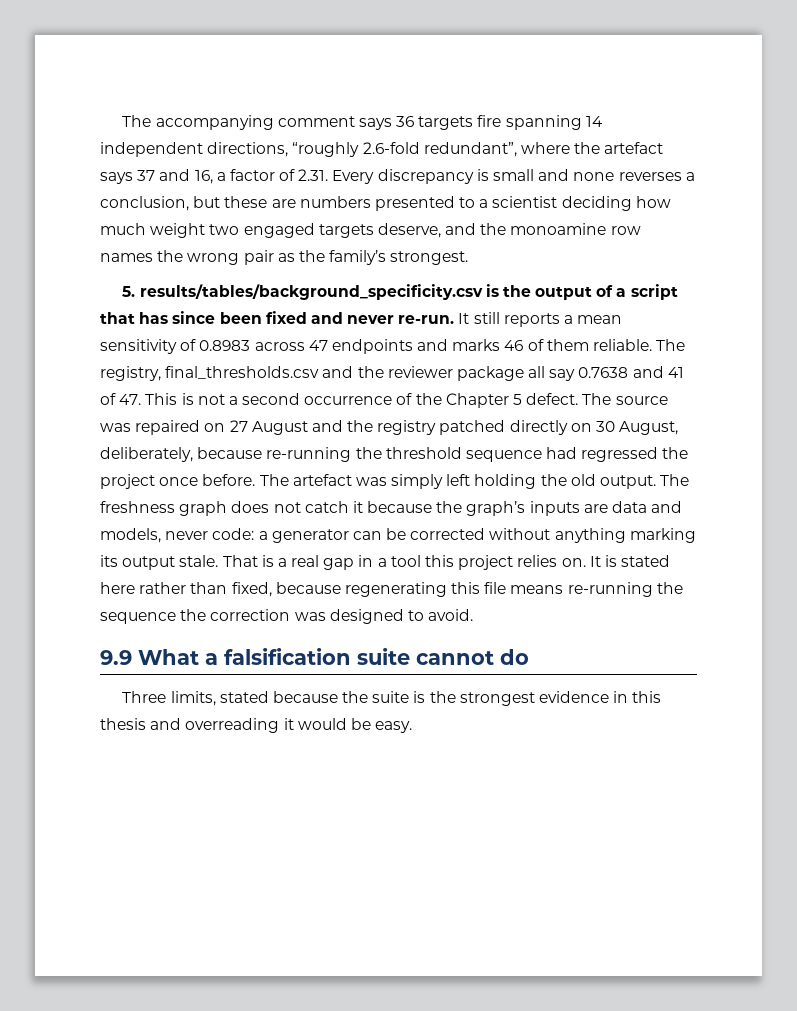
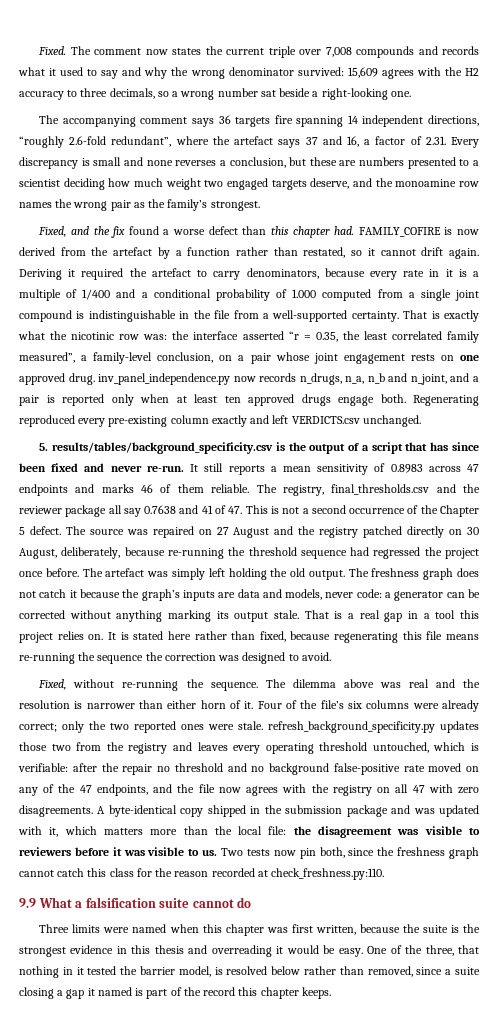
+ Fixed. The comment now states the current triple over 7,008 compounds and records what it used to say and why the wrong denominator survived: 15,609 agrees with the H2 accuracy to three decimals, so a wrong number sat beside a right-looking one.
+ Fixed, and the fix found a worse defect than this chapter had. FAMILY_COFIRE is now derived from the artefact by a function rather than restated, so it cannot drift again. Deriving it required the artefact to carry denominators, because every rate in it is a multiple of 1/400 and a conditional probability of 1.000 computed from a single joint compound is indistinguishable in the file from a well-supported certainty. That is exactly what the nicotinic row was: the interface asserted “r = 0.35, the least correlated family measured”, a family-level conclusion, on a pair whose joint engagement rests on one approved drug. inv_panel_independence.py now records n_drugs, n_a, n_b and n_joint, and a pair is reported only when at least ten approved drugs engage both. Regenerating reproduced every pre-existing column exactly and left VERDICTS.csv unchanged.
+ Fixed, without re-running the sequence. The dilemma above was real and the resolution is narrower than either horn of it. Four of the file’s six columns were already correct; only the two reported ones were stale. refresh_background_specificity.py updates those two from the registry and leaves every operating threshold untouched, which is verifiable: after the repair no threshold and no background false-positive rate moved on any of the 47 endpoints, and the file now agrees with the registry on all 47 with zero disagreements. A byte-identical copy shipped in the submission package and was updated with it, which matters more than the local file: the disagreement was visible to reviewers before it was visible to us. Two tests now pin both, since the freshness graph cannot catch this class for the reason recorded at check_freshness.py:110.
- Three limits, stated because the suite is the strongest evidence in this thesis and overreading it would be easy.
+ Three limits were named when this chapter was first written, because the suite is the strongest evidence in this thesis and overreading it would be easy.
+ One of the three, that nothing in it tested the barrier model, is resolved below rather than removed, since a suite closing a gap it named is part of the record this chapter keeps.

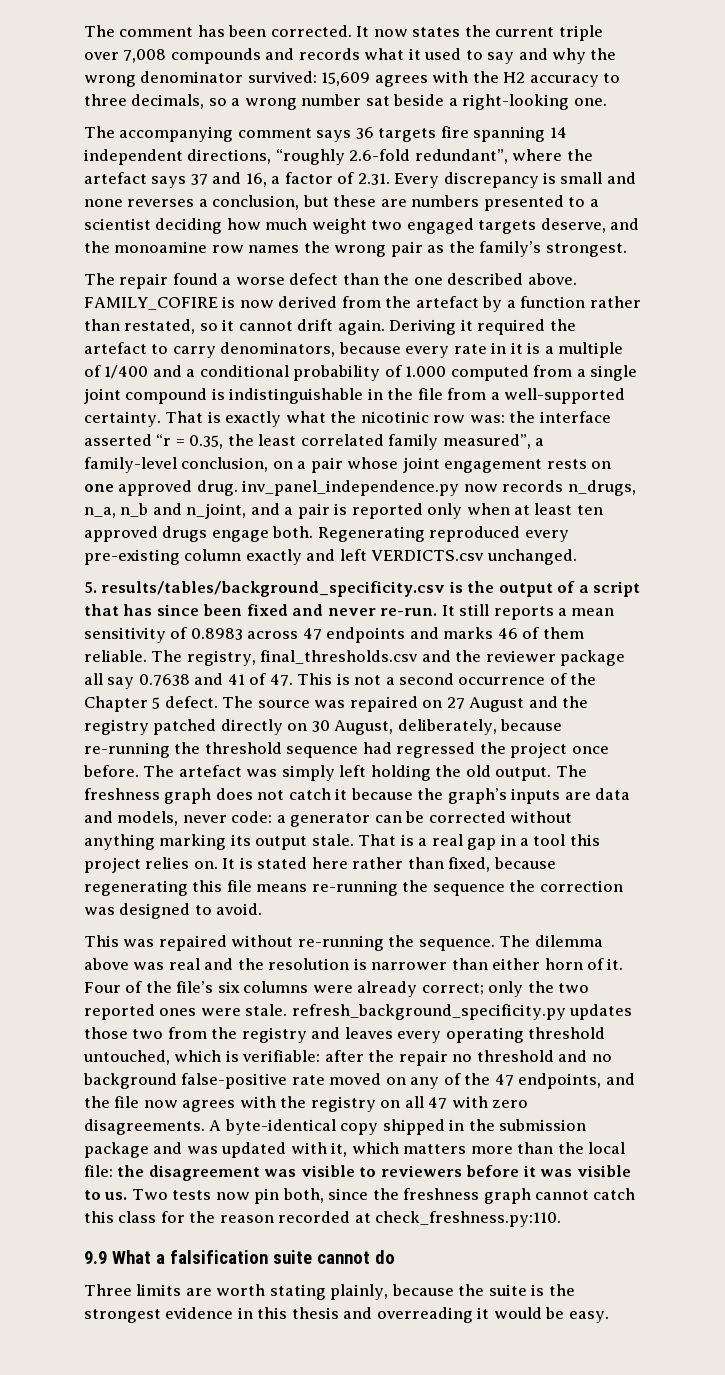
- Fixed. The comment now states the current triple over 7,008 compounds and records what it used to say and why the wrong denominator survived: 15,609 agrees with the H2 accuracy to three decimals, so a wrong number sat beside a right-looking one.
+ The comment has been corrected. It now states the current triple over 7,008 compounds and records what it used to say and why the wrong denominator survived: 15,609 agrees with the H2 accuracy to three decimals, so a wrong number sat beside a right-looking one.
- Fixed, and the fix found a worse defect than this chapter had.
+ The repair found a worse defect than the one described above.
- Fixed, without re-running the sequence.
+ This was repaired without re-running the sequence.
- Three limits were named when this chapter was first written, because the suite is the strongest evidence in this thesis and overreading it would be easy. One of the three, that nothing in it tested the barrier model, is resolved below rather than removed, since a suite closing a gap it named is part of the record this chapter keeps.
+ Three limits are worth stating plainly, because the suite is the strongest evidence in this thesis and overreading it would be easy.

